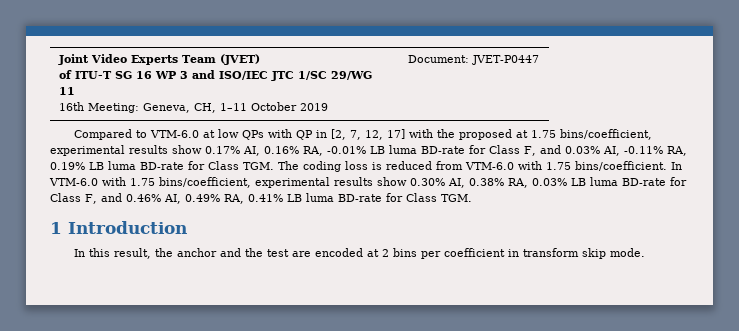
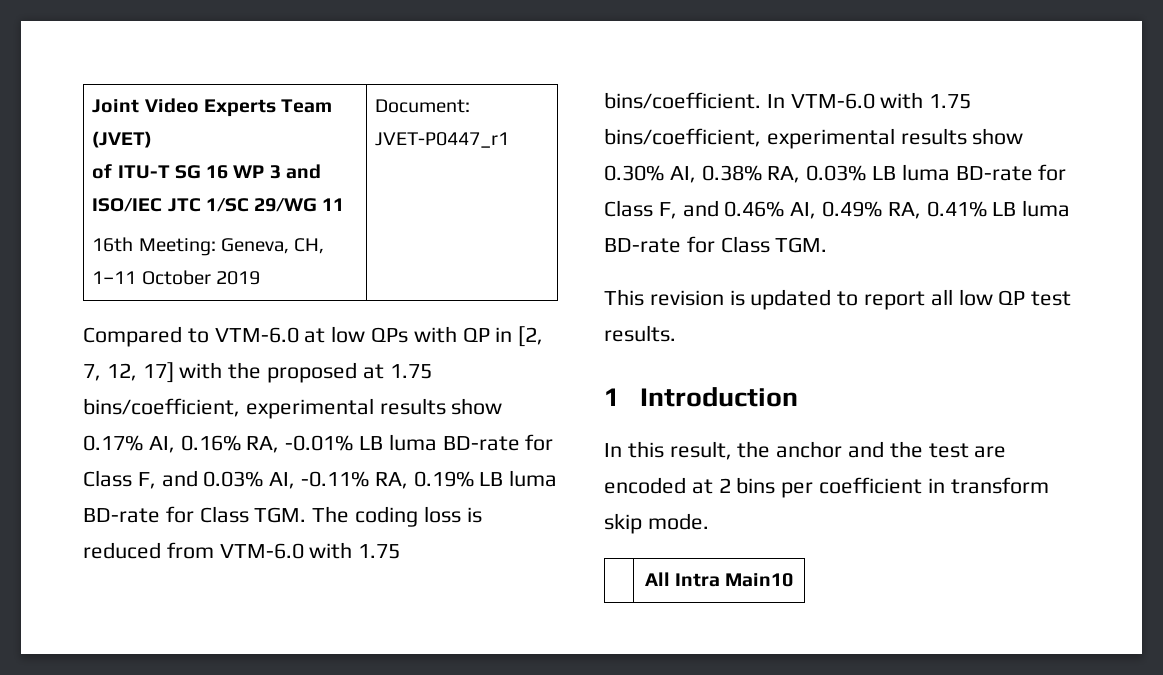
  Joint Video Experts Team (JVET)
  of ITU-T SG 16 WP 3 and ISO/IEC JTC 1/SC 29/WG 11
- 16th Meeting: Geneva, CH, 1–11 October 2019 | Document: JVET-P0447
+ 16th Meeting: Geneva, CH, 1–11 October 2019 | Document: JVET-P0447_r1
+ This revision is updated to report all low QP test results.
+ | All Intra Main10

